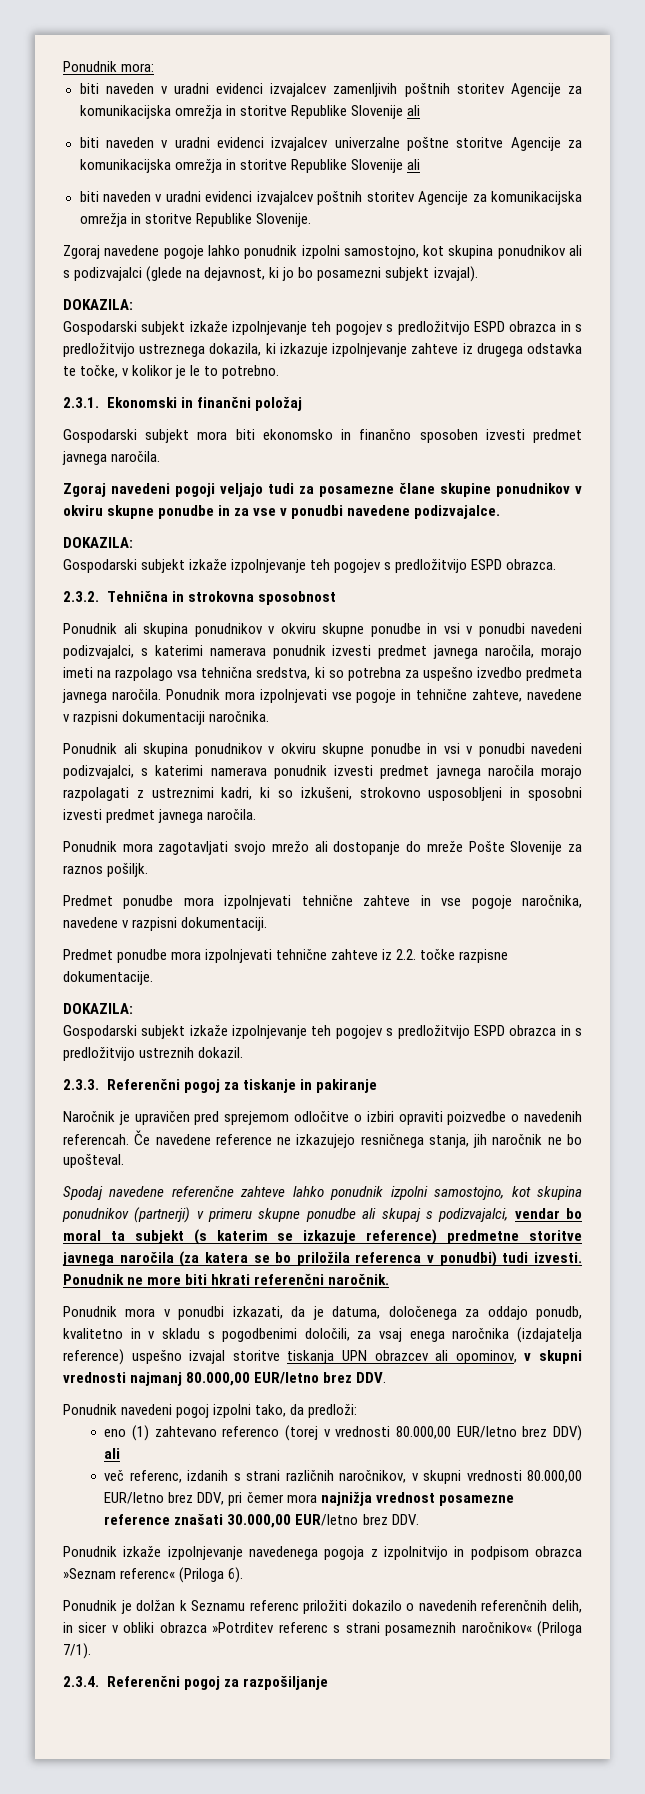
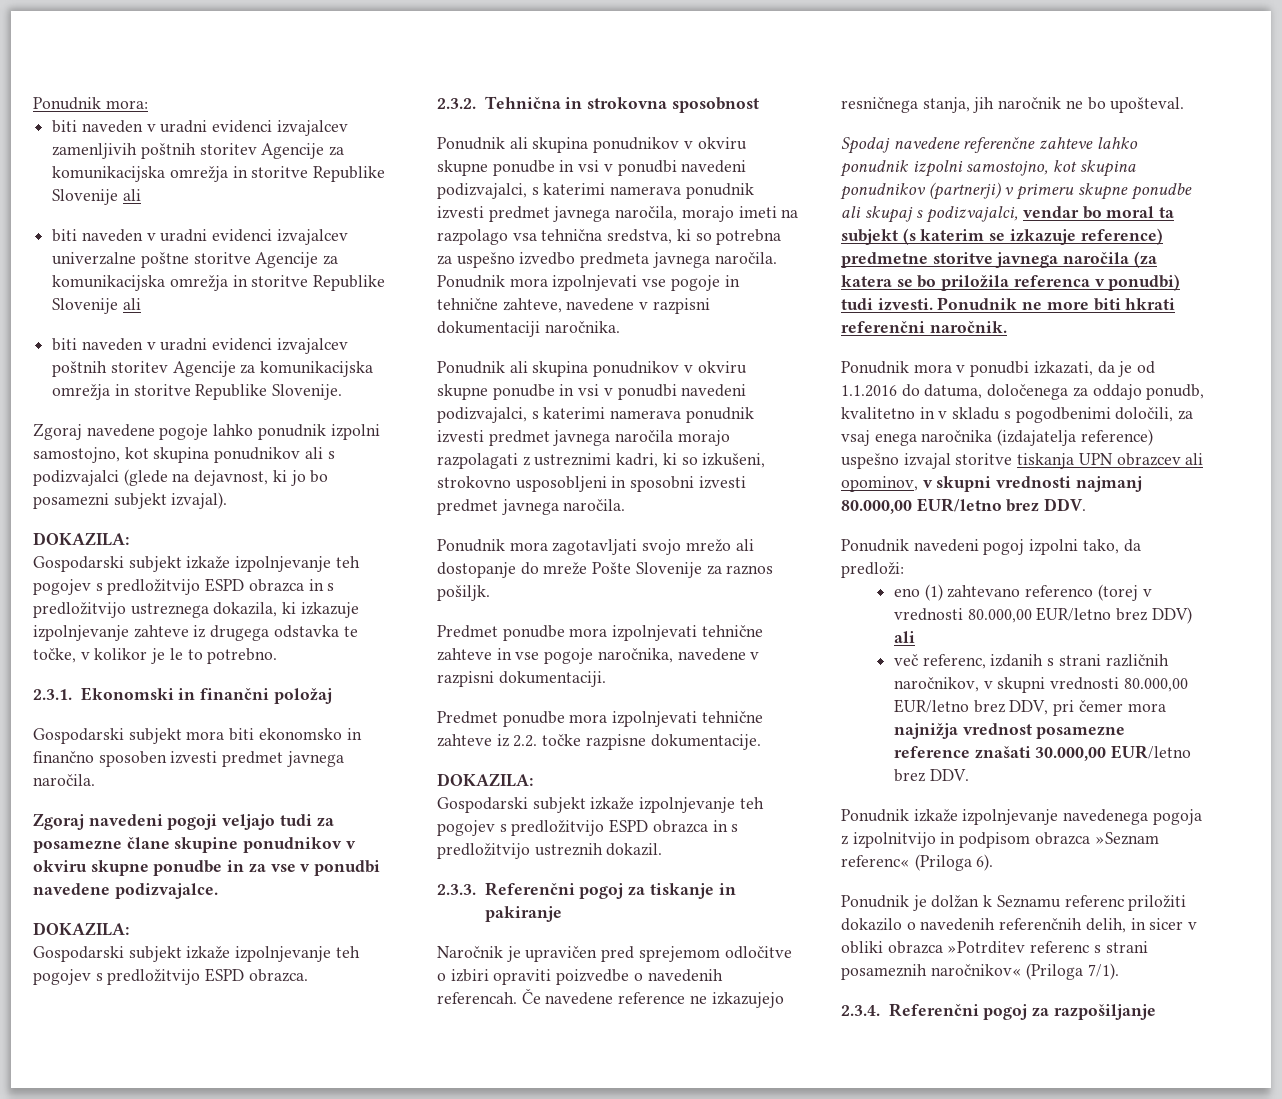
- Ponudnik mora v ponudbi izkazati, da je datuma, določenega za oddajo ponudb, kvalitetno in v skladu s pogodbenimi določili, za vsaj enega naročnika (izdajatelja reference) uspešno izvajal storitve tiskanja UPN obrazcev ali opominov, v skupni vrednosti najmanj 80.000,00 EUR/letno brez DDV.
+ Ponudnik mora v ponudbi izkazati, da je od 1.1.2016 do datuma, določenega za oddajo ponudb, kvalitetno in v skladu s pogodbenimi določili, za vsaj enega naročnika (izdajatelja reference) uspešno izvajal storitve tiskanja UPN obrazcev ali opominov, v skupni vrednosti najmanj 80.000,00 EUR/letno brez DDV.

